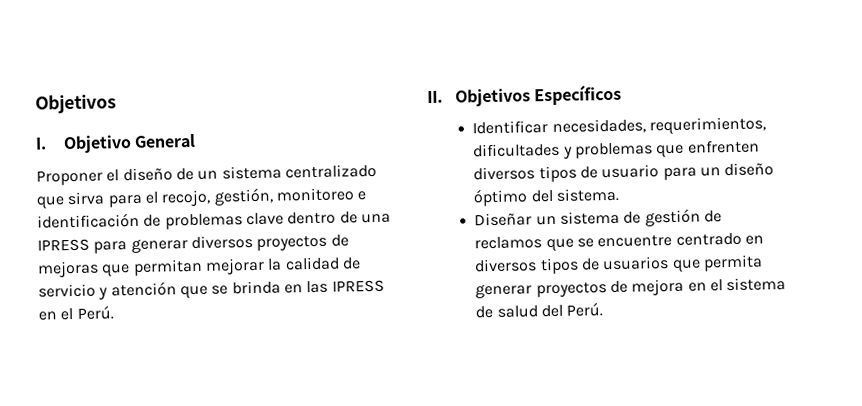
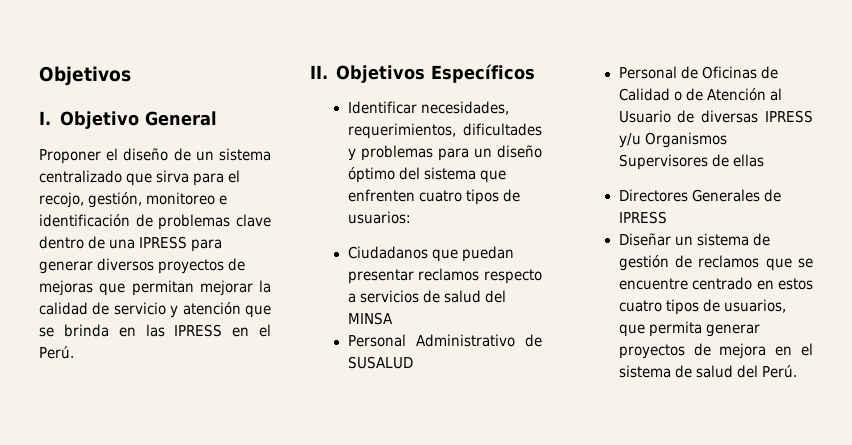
- Identificar necesidades, requerimientos, dificultades y problemas que enfrenten diversos tipos de usuario para un diseño óptimo del sistema.
+ Identificar necesidades, requerimientos, dificultades y problemas para un diseño óptimo del sistema que enfrenten cuatro tipos de usuarios:
+ Ciudadanos que puedan presentar reclamos respecto a servicios de salud del MINSA
+ Personal Administrativo de SUSALUD
+ Personal de Oficinas de Calidad o de Atención al Usuario de diversas IPRESS y/u Organismos Supervisores de ellas
+ Directores Generales de IPRESS
- Diseñar un sistema de gestión de reclamos que se encuentre centrado en diversos tipos de usuarios que permita generar proyectos de mejora en el sistema de salud del Perú.
+ Diseñar un sistema de gestión de reclamos que se encuentre centrado en estos cuatro tipos de usuarios, que permita generar proyectos de mejora en el sistema de salud del Perú.

